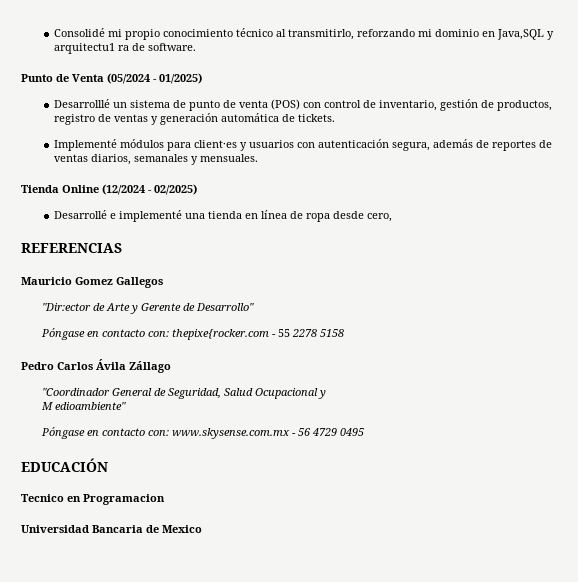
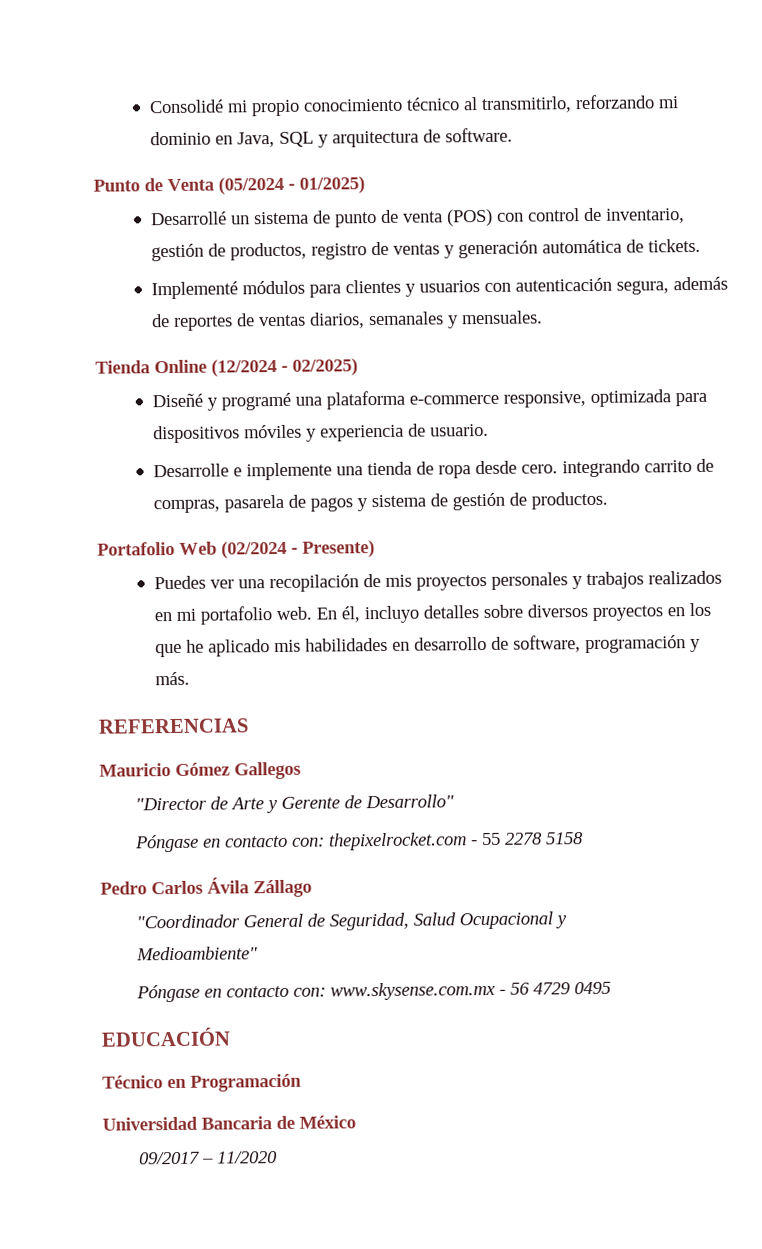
- Consolidé mi propio conocimiento técnico al transmitirlo, reforzando mi dominio en Java,SQL y arquitectu1 ra de software.
+ Consolidé mi propio conocimiento técnico al transmitirlo, reforzando mi dominio en Java, SQL y arquitectura de software.
- Desarrolllé un sistema de punto de venta (POS) con control de inventario, gestión de productos, registro de ventas y generación automática de tickets.
+ Desarrollé un sistema de punto de venta (POS) con control de inventario, gestión de productos, registro de ventas y generación automática de tickets.
- Implementé módulos para client·es y usuarios con autenticación segura, además de reportes de ventas diarios, semanales y mensuales.
+ Implementé módulos para clientes y usuarios con autenticación segura, además de reportes de ventas diarios, semanales y mensuales.
- Desarrollé e implementé una tienda en línea de ropa desde cero,
+ Diseñé y programé una plataforma e-commerce responsive, optimizada para dispositivos móviles y experiencia de usuario.
+ Desarrolle e implemente una tienda de ropa desde cero. integrando carrito de compras, pasarela de pagos y sistema de gestión de productos.
+ Portafolio Web (02/2024 - Presente)
+ Puedes ver una recopilación de mis proyectos personales y trabajos realizados en mi portafolio web. En él, incluyo detalles sobre diversos proyectos en los que he aplicado mis habilidades en desarrollo de software, programación y más.
- Mauricio Gomez Gallegos
+ Mauricio Gómez Gallegos
- "Dir:ector de Arte y Gerente de Desarrollo"
+ "Director de Arte y Gerente de Desarrollo"
- Póngase en contacto con: thepixe{rocker.com - 55 2278 5158
+ Póngase en contacto con: thepixelrocket.com - 55 2278 5158
- M edioambiente"
+ Medioambiente"
- Tecnico en Programacion
+ Técnico en Programación
- Universidad Bancaria de Mexico
+ Universidad Bancaria de México
+ 09/2017 – 11/2020

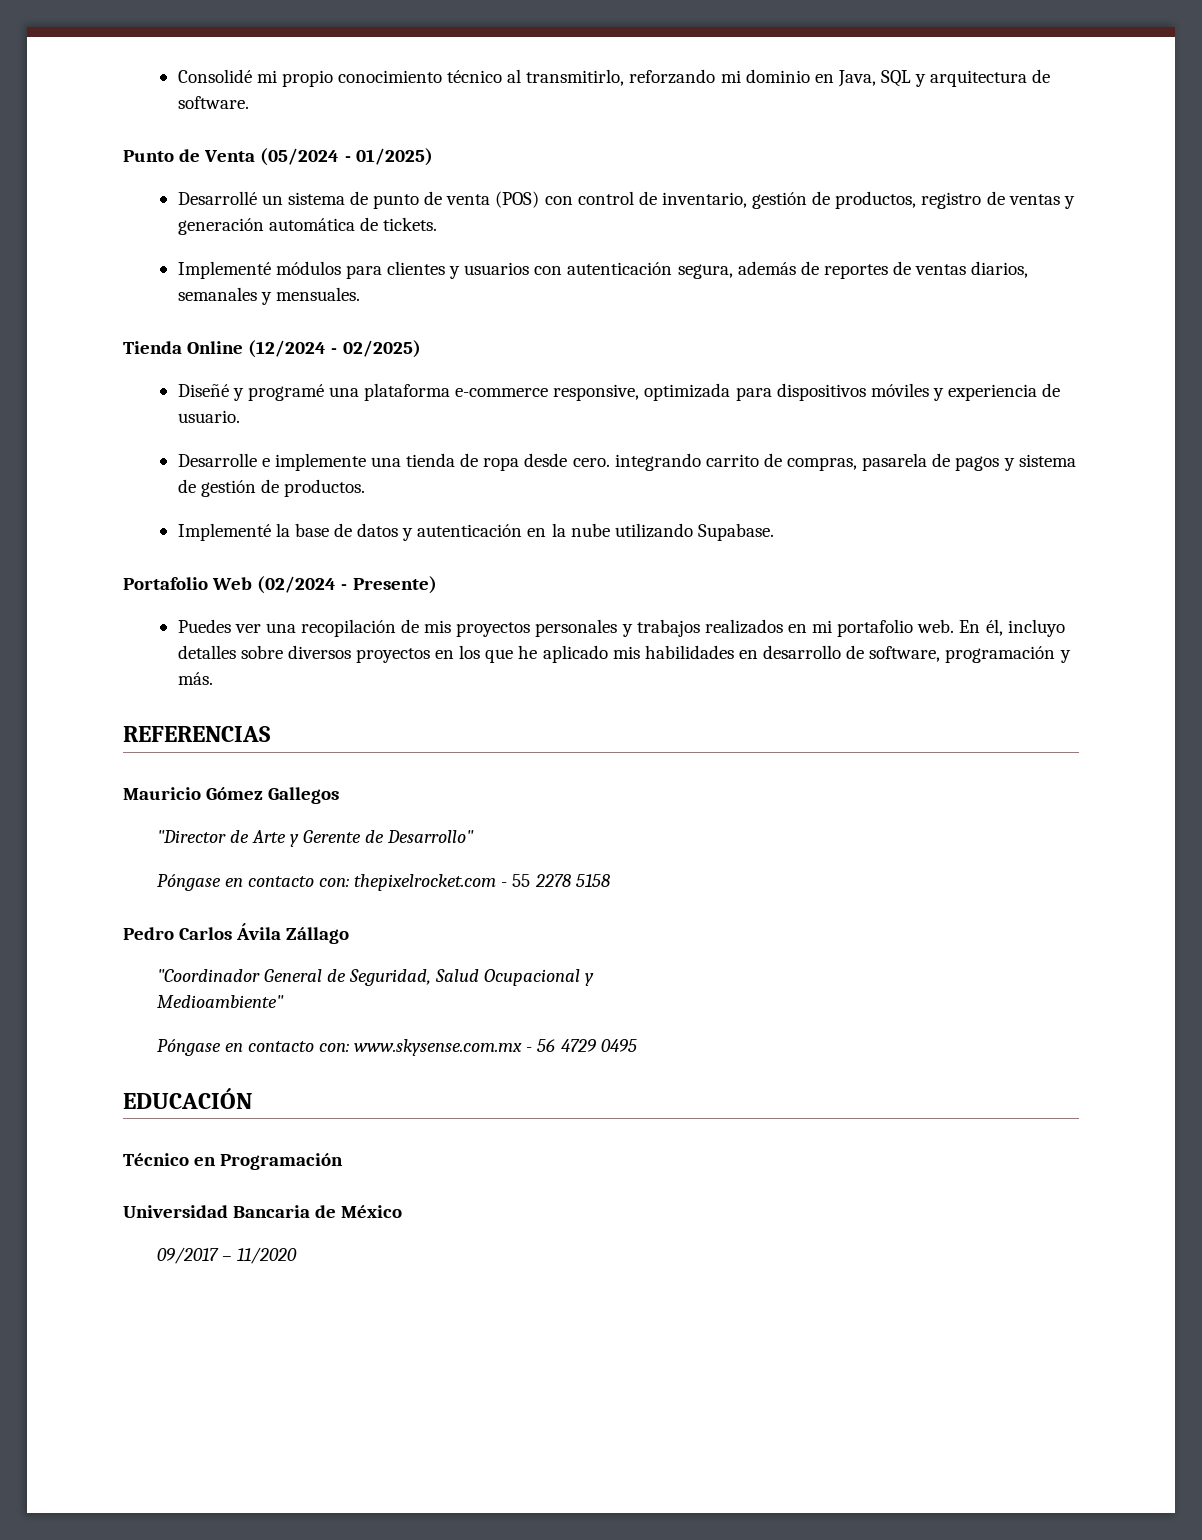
+ Implementé la base de datos y autenticación en la nube utilizando Supabase.

